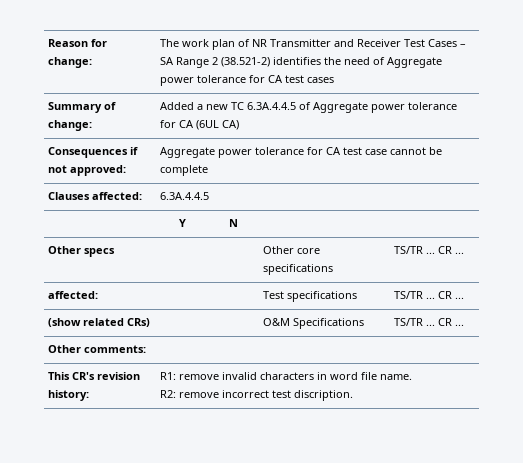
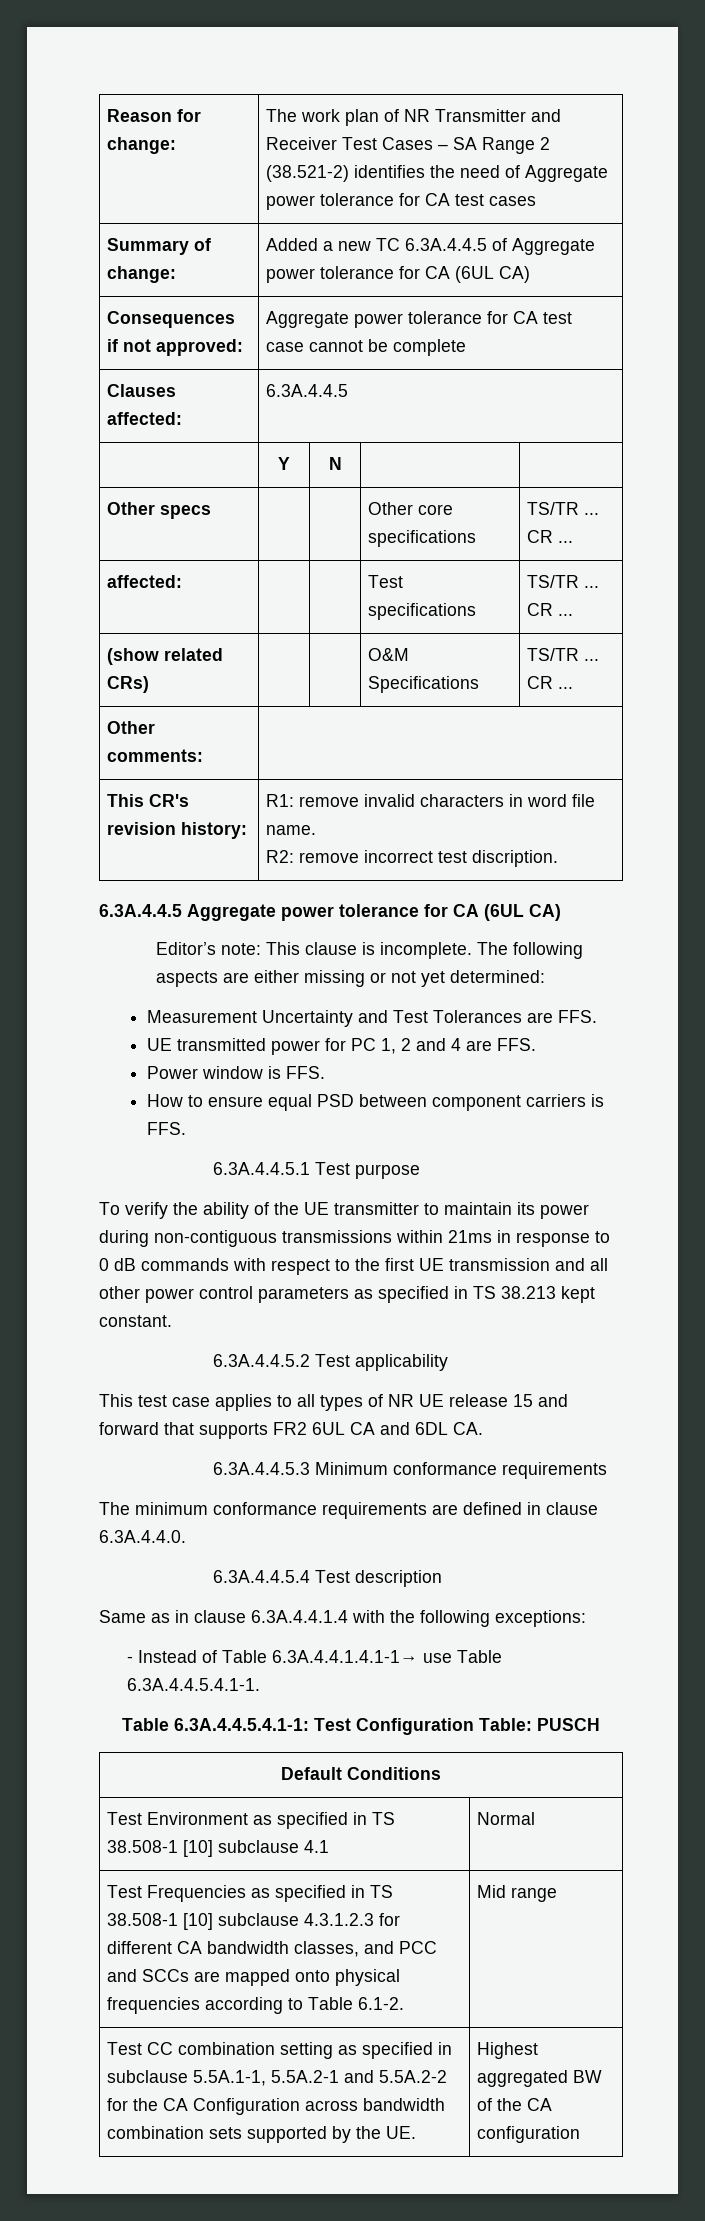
+ 6.3A.4.4.5 Aggregate power tolerance for CA (6UL CA)
+ Editor’s note: This clause is incomplete. The following aspects are either missing or not yet determined:
+ Measurement Uncertainty and Test Tolerances are FFS.
+ UE transmitted power for PC 1, 2 and 4 are FFS.
+ Power window is FFS.
+ How to ensure equal PSD between component carriers is FFS.
+ 6.3A.4.4.5.1 Test purpose
+ To verify the ability of the UE transmitter to maintain its power during non-contiguous transmissions within 21ms in response to 0 dB commands with respect to the first UE transmission and all other power control parameters as specified in TS 38.213 kept constant.
+ 6.3A.4.4.5.2 Test applicability
+ This test case applies to all types of NR UE release 15 and forward that supports FR2 6UL CA and 6DL CA.
+ 6.3A.4.4.5.3 Minimum conformance requirements
+ The minimum conformance requirements are defined in clause 6.3A.4.4.0.
+ 6.3A.4.4.5.4 Test description
+ Same as in clause 6.3A.4.4.1.4 with the following exceptions:
+ - Instead of Table 6.3A.4.4.1.4.1-1→ use Table 6.3A.4.4.5.4.1-1.
+ Table 6.3A.4.4.5.4.1-1: Test Configuration Table: PUSCH
+ Default Conditions
+ Test Environment as specified in TS 38.508-1 [10] subclause 4.1 | Normal
+ Test Frequencies as specified in TS 38.508-1 [10] subclause 4.3.1.2.3 for different CA bandwidth classes, and PCC and SCCs are mapped onto physical frequencies according to Table 6.1-2. | Mid range
+ Test CC combination setting as specified in subclause 5.5A.1-1, 5.5A.2-1 and 5.5A.2-2 for the CA Configuration across bandwidth combination sets supported by the UE. | Highest aggregated BW of the CA configuration

